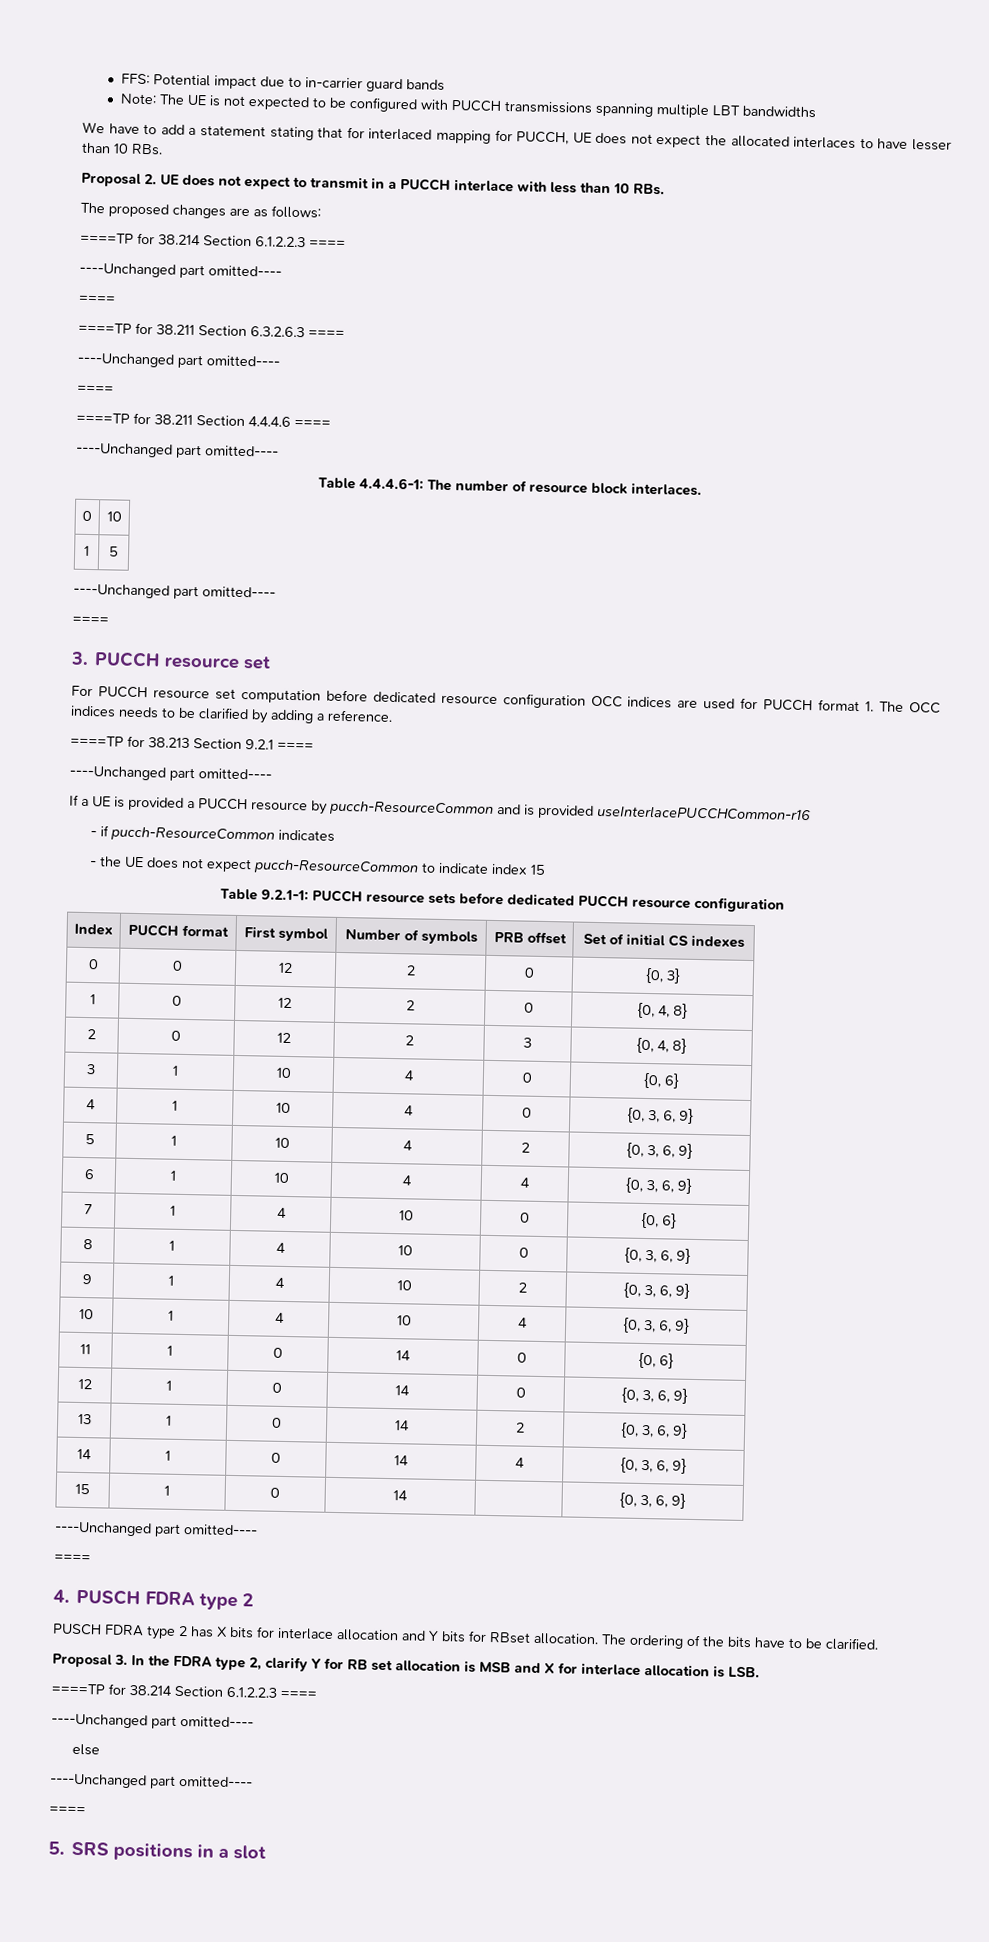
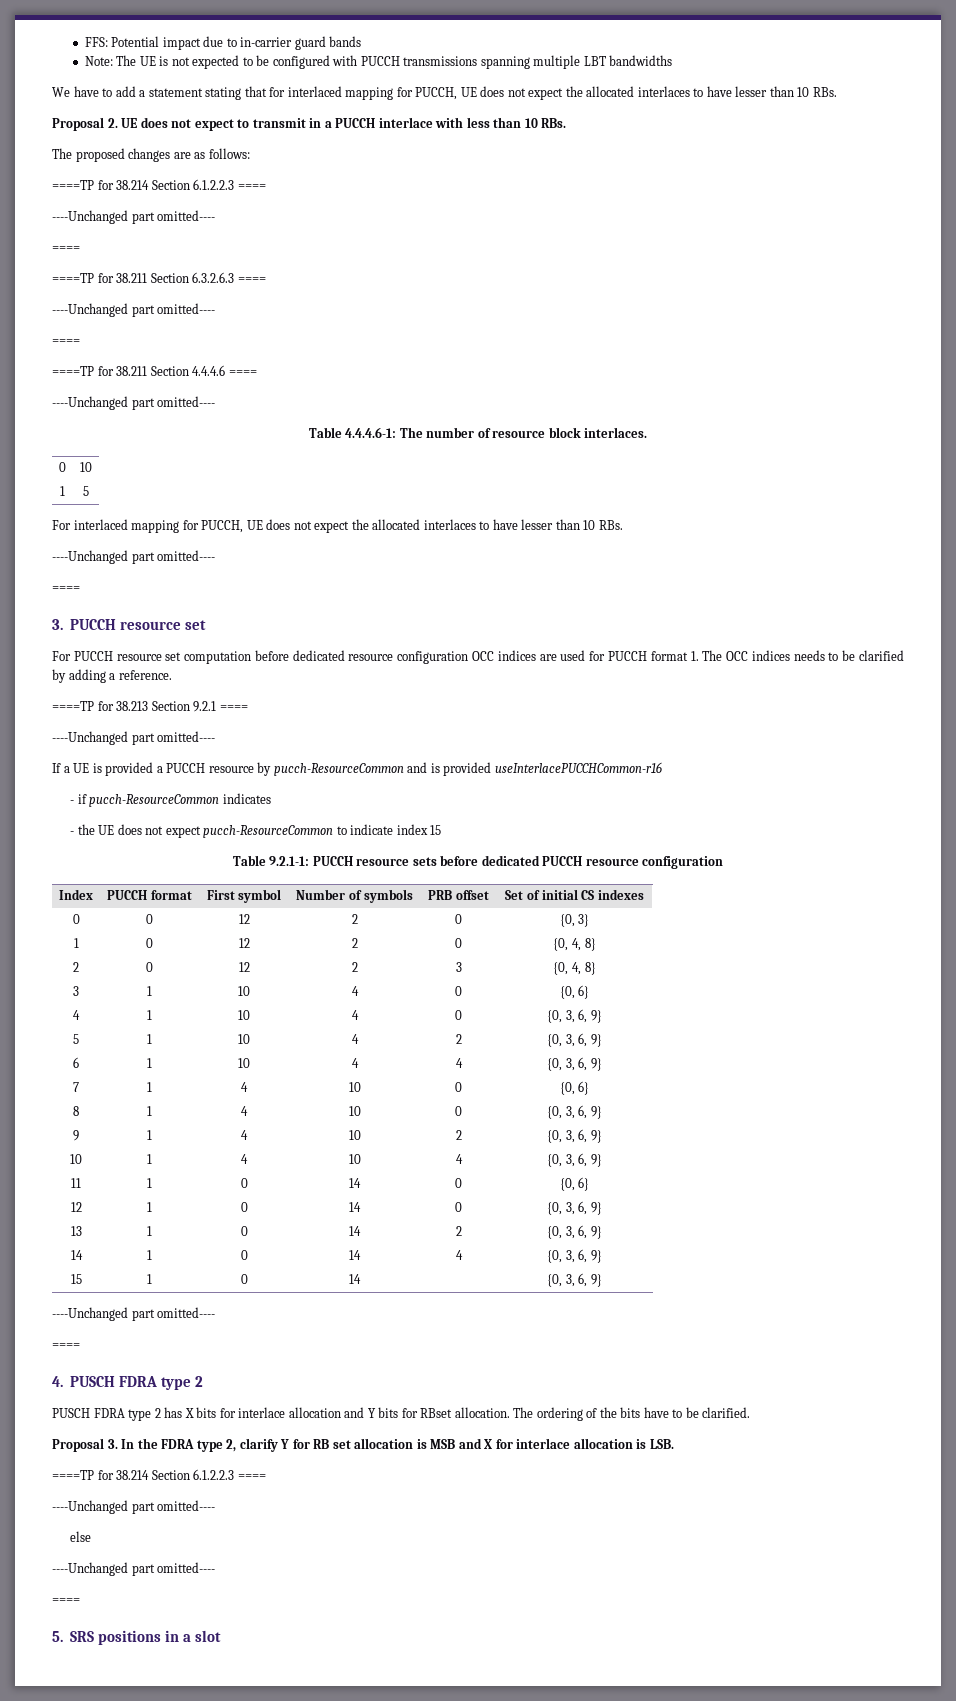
+ For interlaced mapping for PUCCH, UE does not expect the allocated interlaces to have lesser than 10 RBs.

